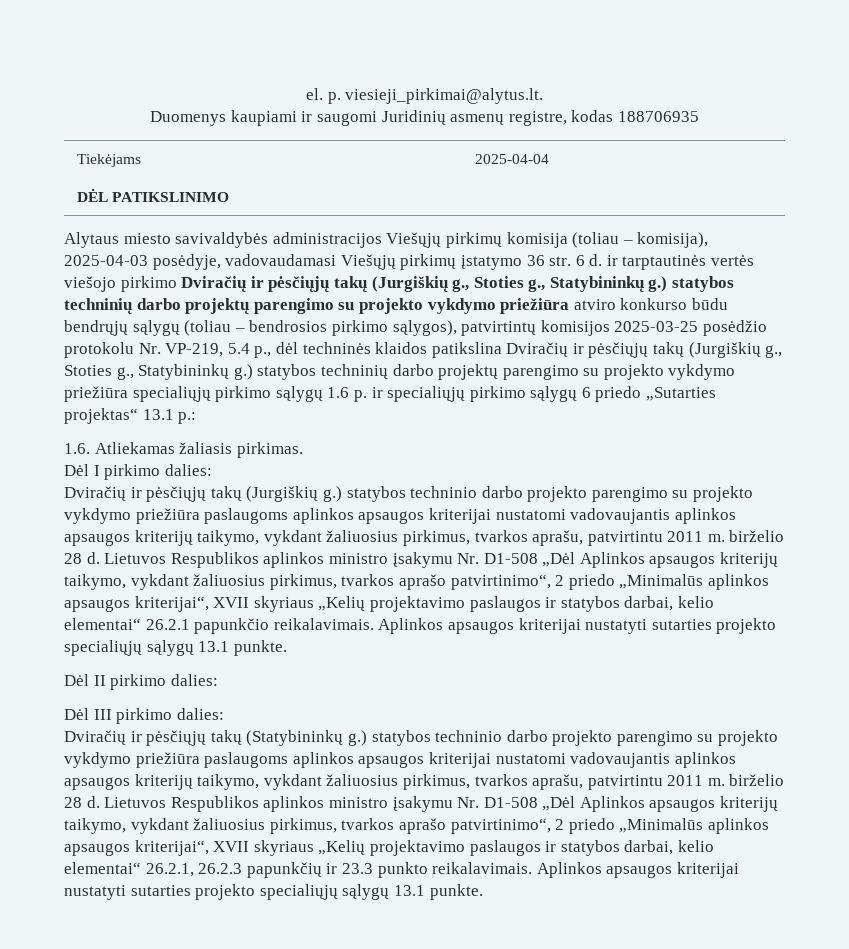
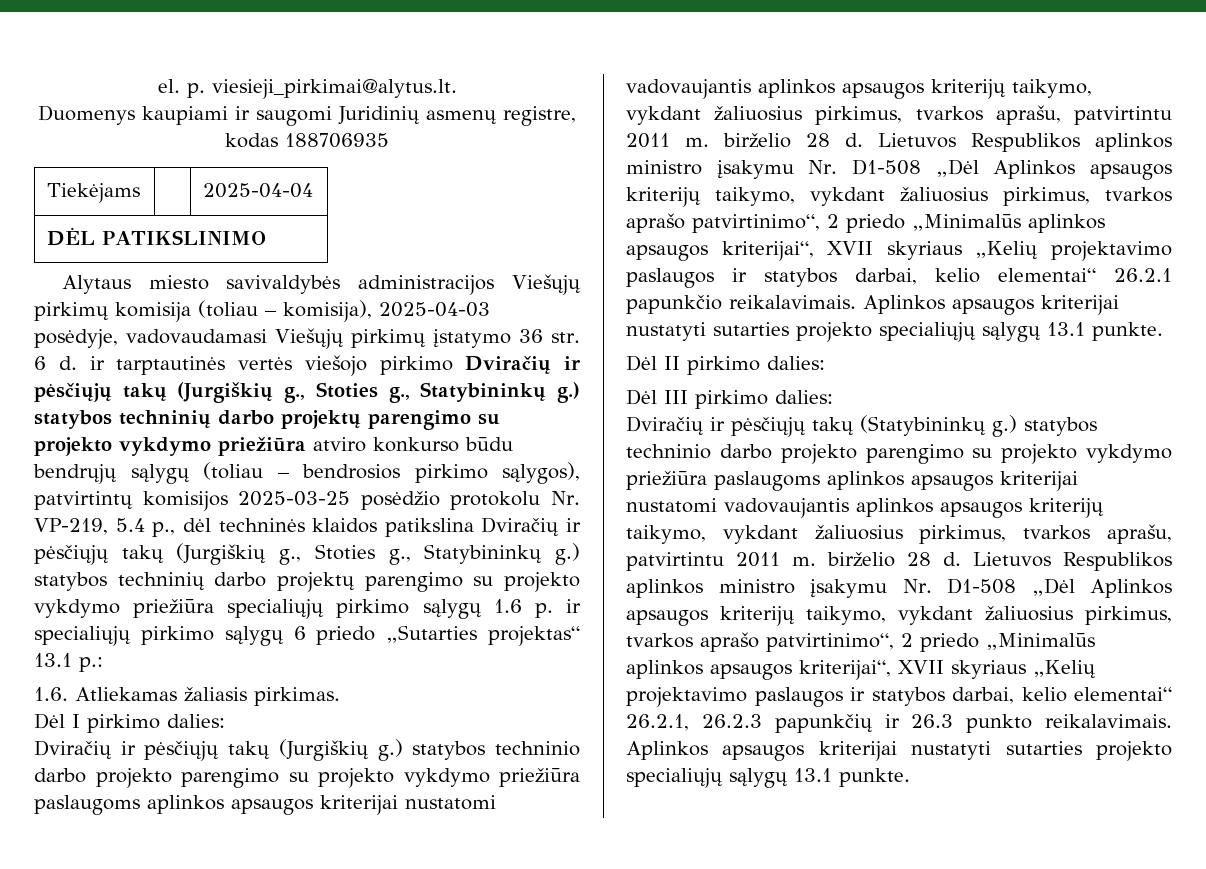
- Lietuvos Respublikos aplinkos ministro įsakymu Nr. D1-508 „Dėl Aplinkos apsaugos kriterijų taikymo, vykdant žaliuosius pirkimus, tvarkos aprašo patvirtinimo“, 2 priedo „Minimalūs aplinkos apsaugos kriterijai“, XVII skyriaus „Kelių projektavimo paslaugos ir statybos darbai, kelio elementai“ 26.2.1, 26.2.3 papunkčių ir 23.3 punkto reikalavimais.
+ Lietuvos Respublikos aplinkos ministro įsakymu Nr. D1-508 „Dėl Aplinkos apsaugos kriterijų taikymo, vykdant žaliuosius pirkimus, tvarkos aprašo patvirtinimo“, 2 priedo „Minimalūs aplinkos apsaugos kriterijai“, XVII skyriaus „Kelių projektavimo paslaugos ir statybos darbai, kelio elementai“ 26.2.1, 26.2.3 papunkčių ir 26.3 punkto reikalavimais.

